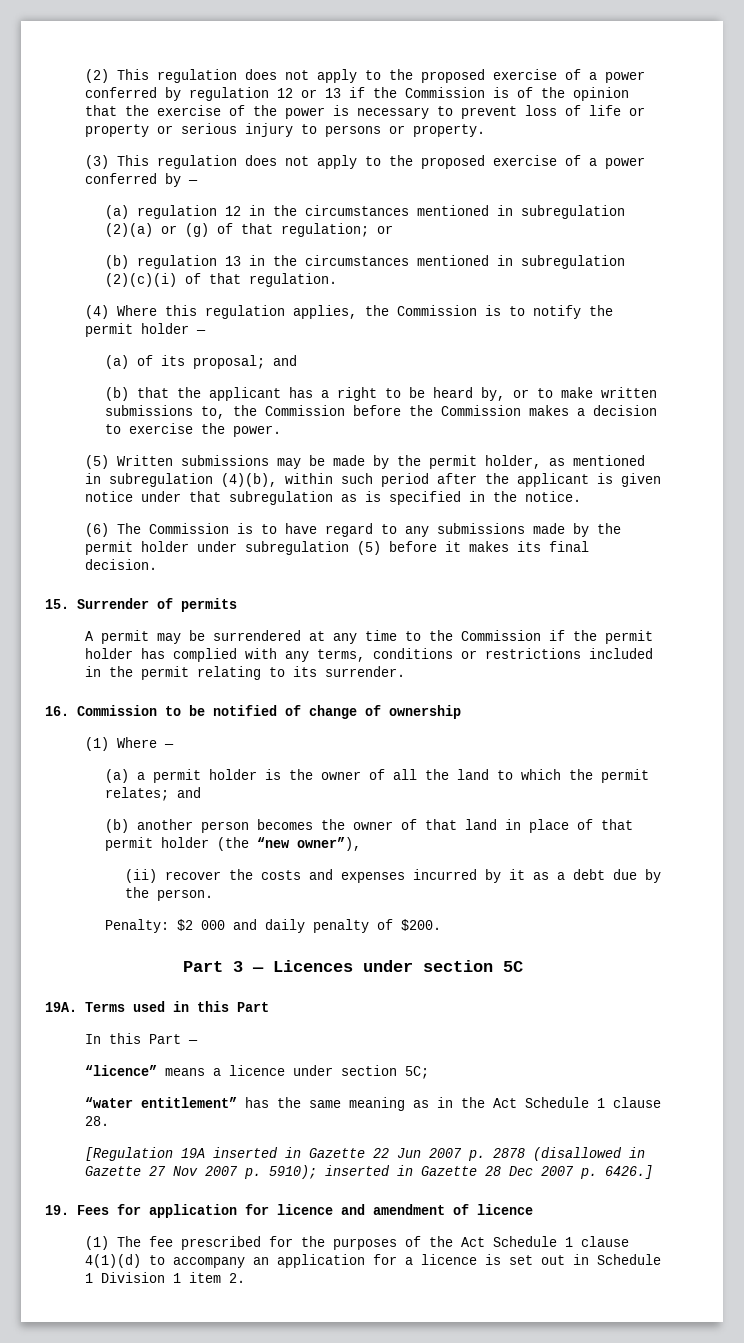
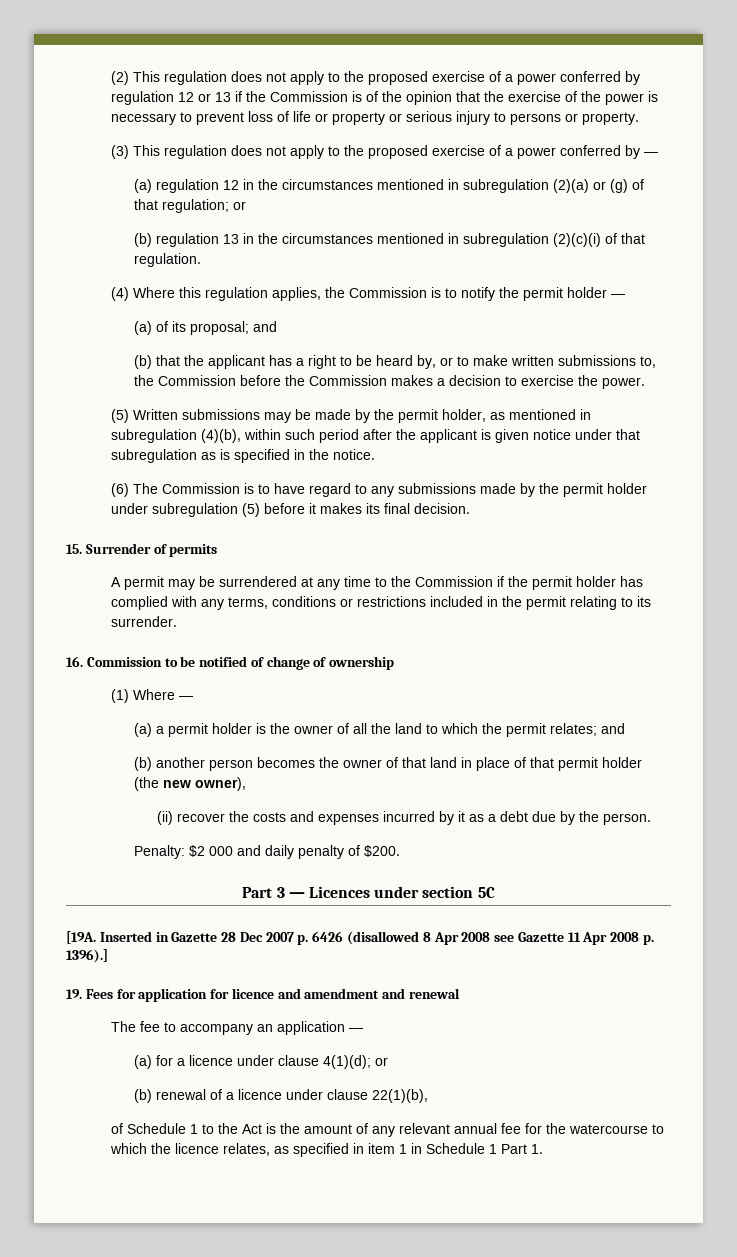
- (b) another person becomes the owner of that land in place of that permit holder (the “new owner”),
+ (b) another person becomes the owner of that land in place of that permit holder (the new owner),
- 19A. Terms used in this Part
- In this Part —
- “licence” means a licence under section 5C;
- “water entitlement” has the same meaning as in the Act Schedule 1 clause 28.
- [Regulation 19A inserted in Gazette 22 Jun 2007 p. 2878 (disallowed in Gazette 27 Nov 2007 p. 5910); inserted in Gazette 28 Dec 2007 p. 6426.]
+ [19A. Inserted in Gazette 28 Dec 2007 p. 6426 (disallowed 8 Apr 2008 see Gazette 11 Apr 2008 p. 1396).]
- 19. Fees for application for licence and amendment of licence
- (1) The fee prescribed for the purposes of the Act Schedule 1 clause 4(1)(d) to accompany an application for a licence is set out in Schedule 1 Division 1 item 2.
+ 19. Fees for application for licence and amendment and renewal
+ The fee to accompany an application —
+ (a) for a licence under clause 4(1)(d); or
+ (b) renewal of a licence under clause 22(1)(b),
+ of Schedule 1 to the Act is the amount of any relevant annual fee for the watercourse to which the licence relates, as specified in item 1 in Schedule 1 Part 1.

